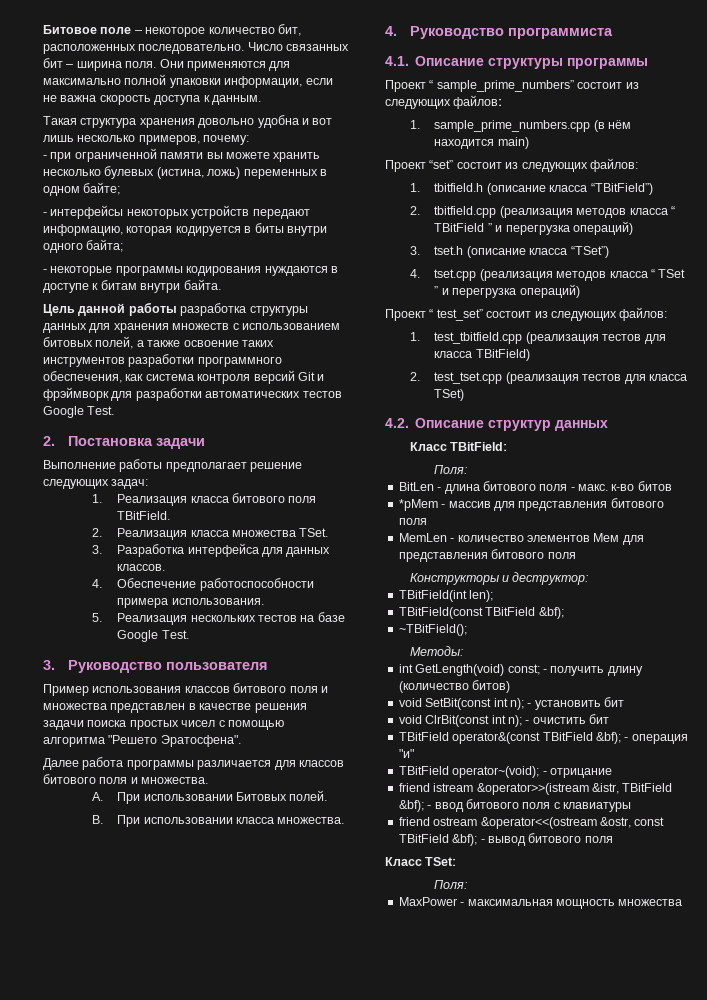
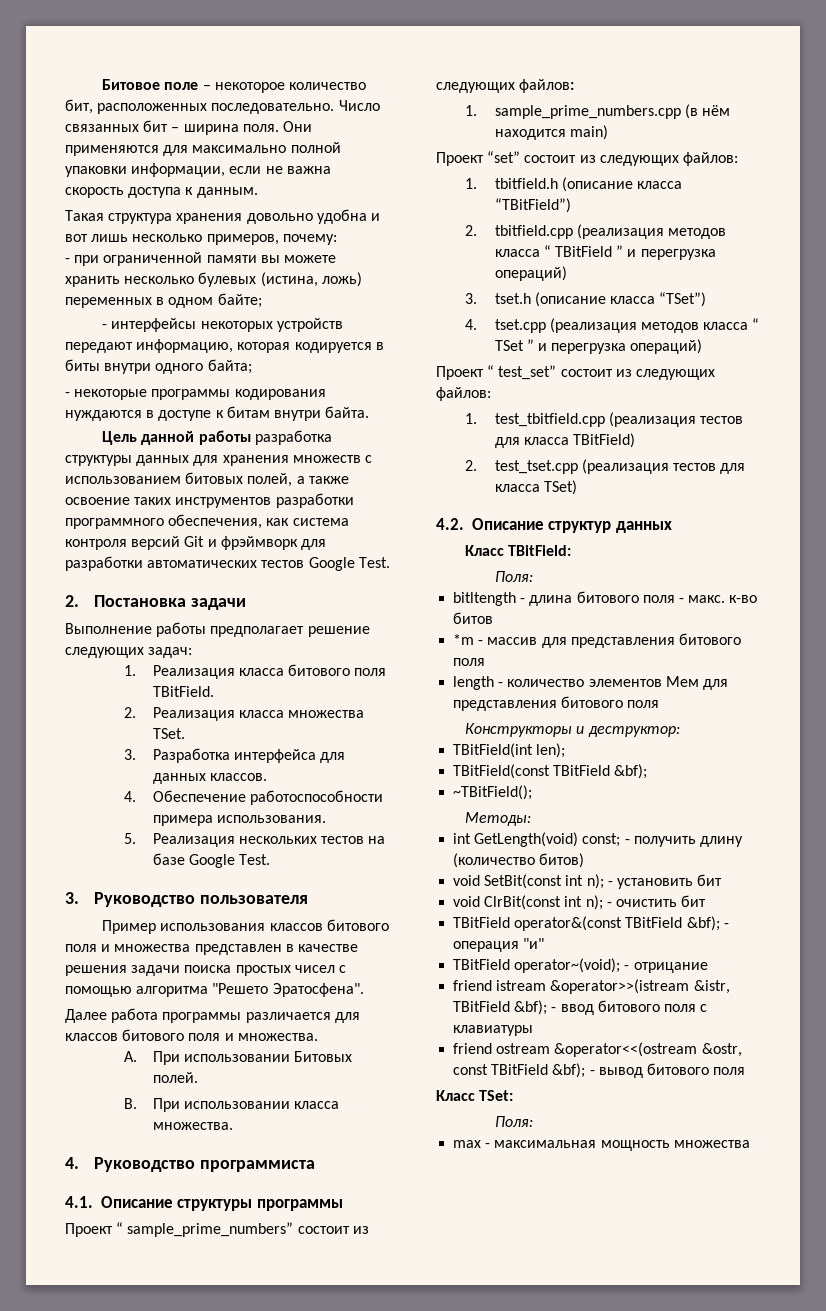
- BitLen - длина битового поля - макс. к-во битов
+ bitltength - длина битового поля - макс. к-во битов
- *pMem - массив для представления битового поля
+ *m - массив для представления битового поля
- MemLen - количество элементов Мем для представления битового поля
+ length - количество элементов Мем для представления битового поля
- MaxPower - максимальная мощность множества
+ max - максимальная мощность множества

